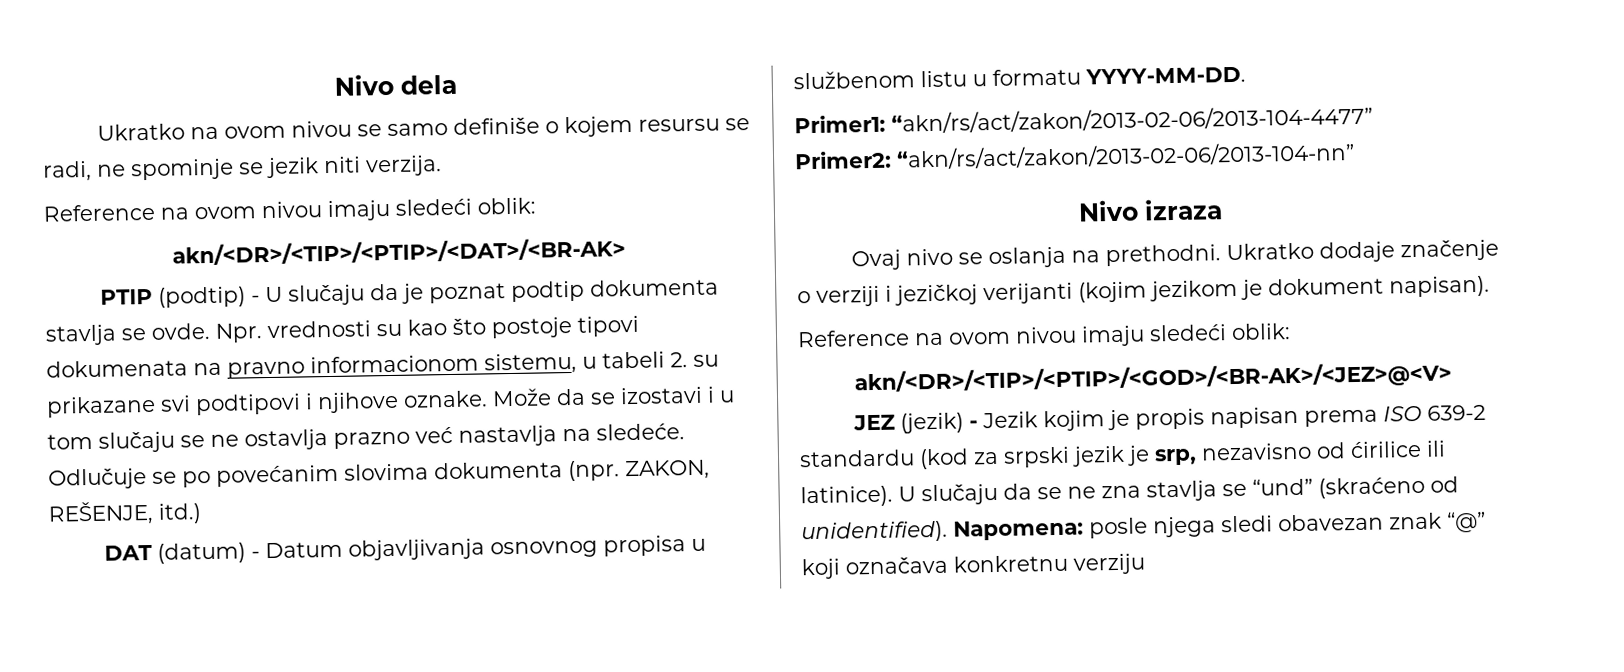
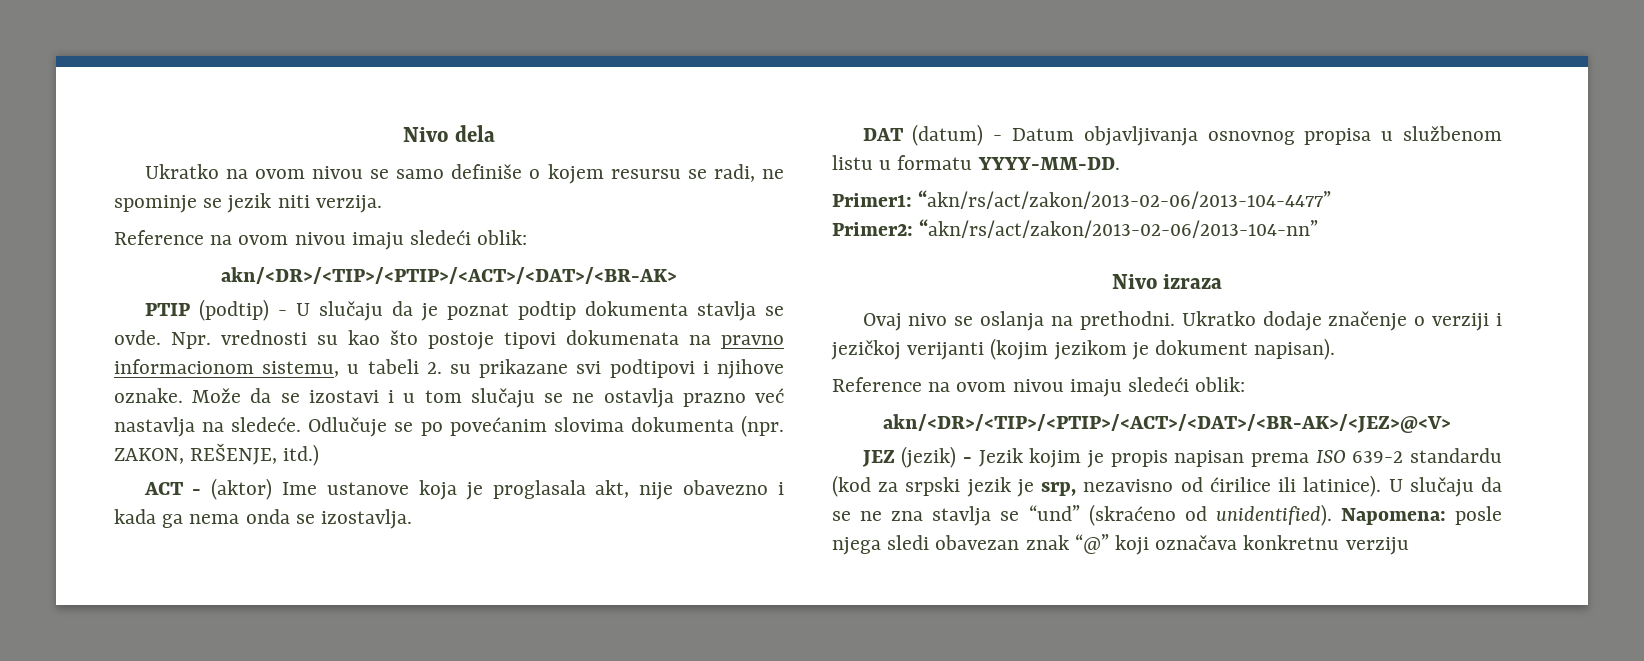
- akn/<DR>/<TIP>/<PTIP>/<DAT>/<BR-AK>
+ akn/<DR>/<TIP>/<PTIP>/<ACT>/<DAT>/<BR-AK>
+ ACT - (aktor) Ime ustanove koja je proglasala akt, nije obavezno i kada ga nema onda se izostavlja.
- akn/<DR>/<TIP>/<PTIP>/<GOD>/<BR-AK>/<JEZ>@<V>
+ akn/<DR>/<TIP>/<PTIP>/<ACT>/<DAT>/<BR-AK>/<JEZ>@<V>

